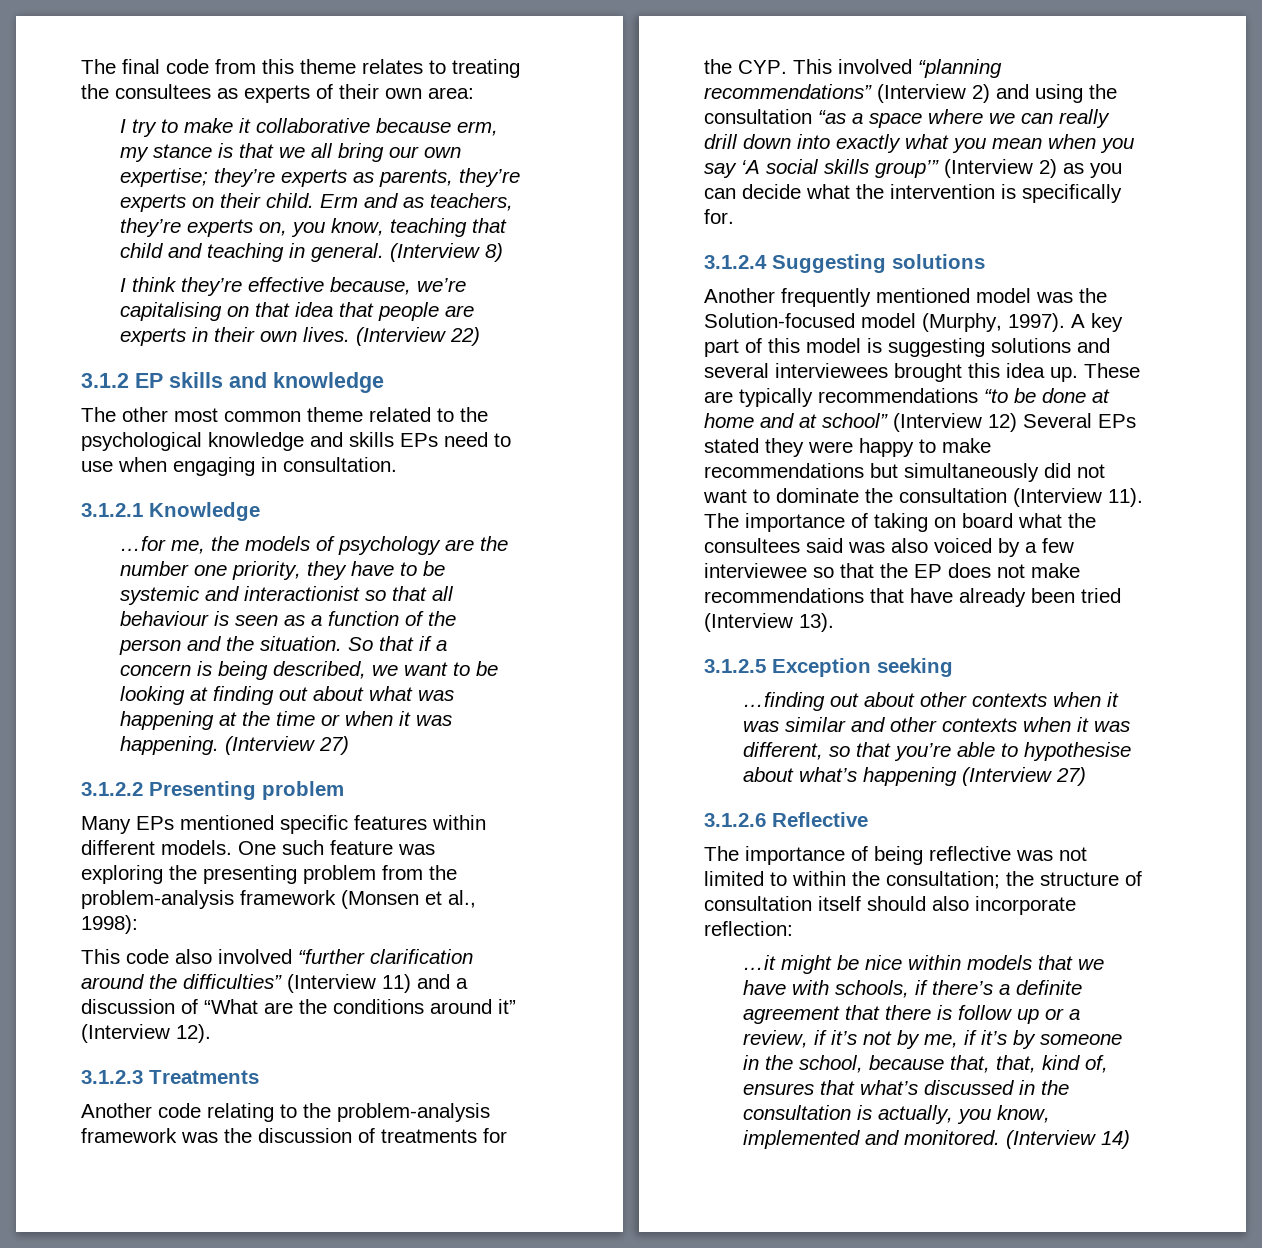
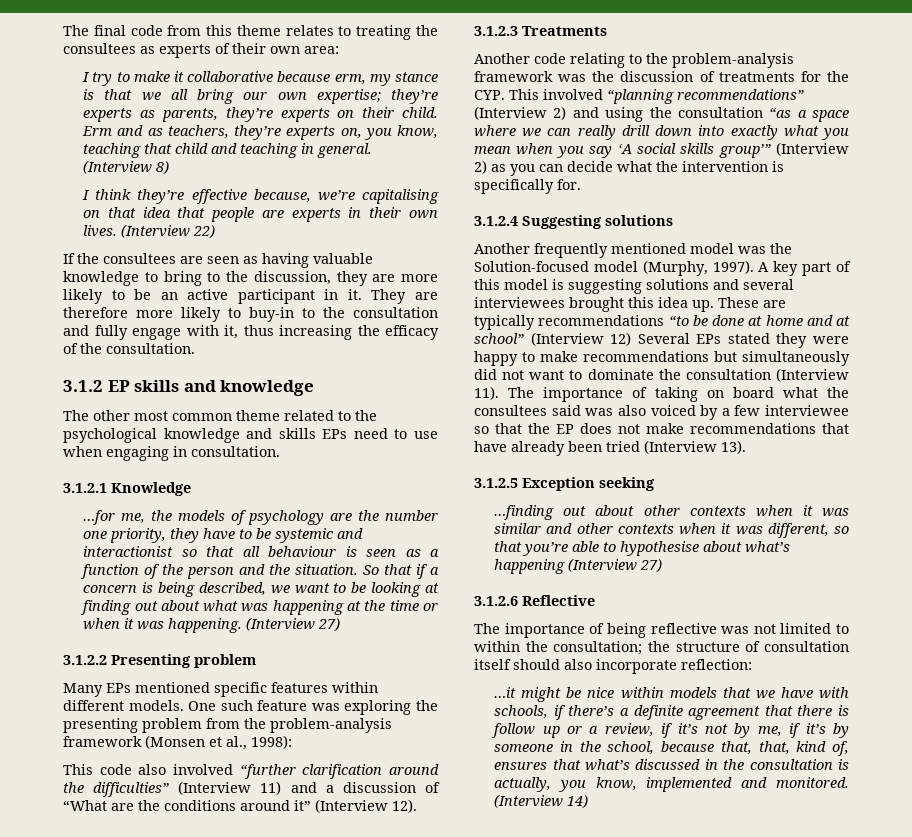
+ If the consultees are seen as having valuable knowledge to bring to the discussion, they are more likely to be an active participant in it. They are therefore more likely to buy-in to the consultation and fully engage with it, thus increasing the efficacy of the consultation.

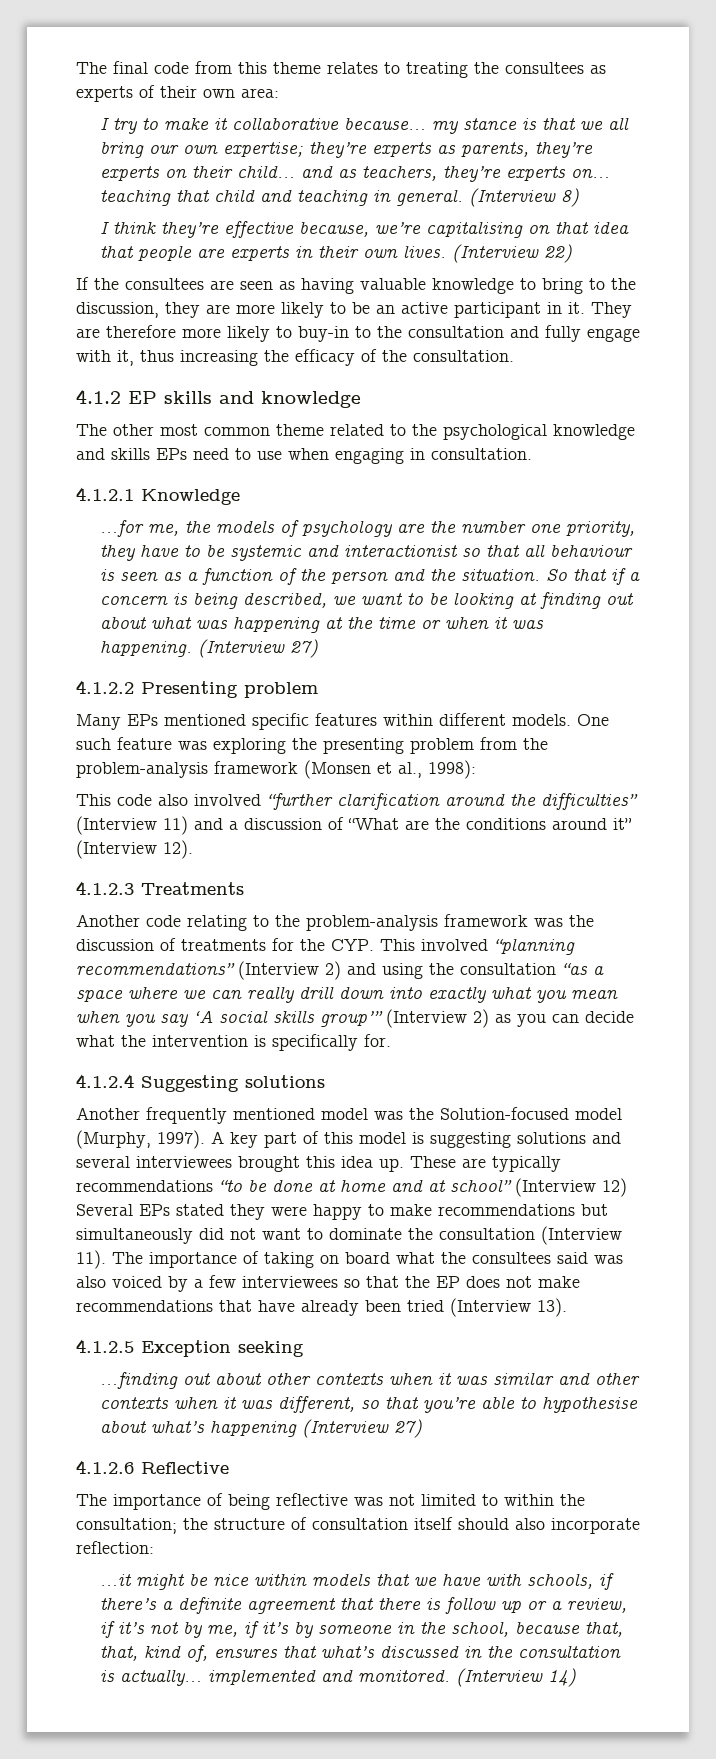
- I try to make it collaborative because erm, my stance is that we all bring our own expertise; they’re experts as parents, they’re experts on their child. Erm and as teachers, they’re experts on, you know, teaching that child and teaching in general.
+ I try to make it collaborative because… my stance is that we all bring our own expertise; they’re experts as parents, they’re experts on their child… and as teachers, they’re experts on… teaching that child and teaching in general.
- 3.1.2 EP skills and knowledge
+ 4.1.2 EP skills and knowledge
- 3.1.2.1 Knowledge
+ 4.1.2.1 Knowledge
- 3.1.2.2 Presenting problem
+ 4.1.2.2 Presenting problem
- 3.1.2.3 Treatments
+ 4.1.2.3 Treatments
- 3.1.2.4 Suggesting solutions
+ 4.1.2.4 Suggesting solutions
- The importance of taking on board what the consultees said was also voiced by a few interviewee so that the EP does not make recommendations that have already been tried (Interview 13).
+ The importance of taking on board what the consultees said was also voiced by a few interviewees so that the EP does not make recommendations that have already been tried (Interview 13).
- 3.1.2.5 Exception seeking
+ 4.1.2.5 Exception seeking
- 3.1.2.6 Reflective
+ 4.1.2.6 Reflective
- …it might be nice within models that we have with schools, if there’s a definite agreement that there is follow up or a review, if it’s not by me, if it’s by someone in the school, because that, that, kind of, ensures that what’s discussed in the consultation is actually, you know, implemented and monitored.
+ …it might be nice within models that we have with schools, if there’s a definite agreement that there is follow up or a review, if it’s not by me, if it’s by someone in the school, because that, that, kind of, ensures that what’s discussed in the consultation is actually… implemented and monitored.

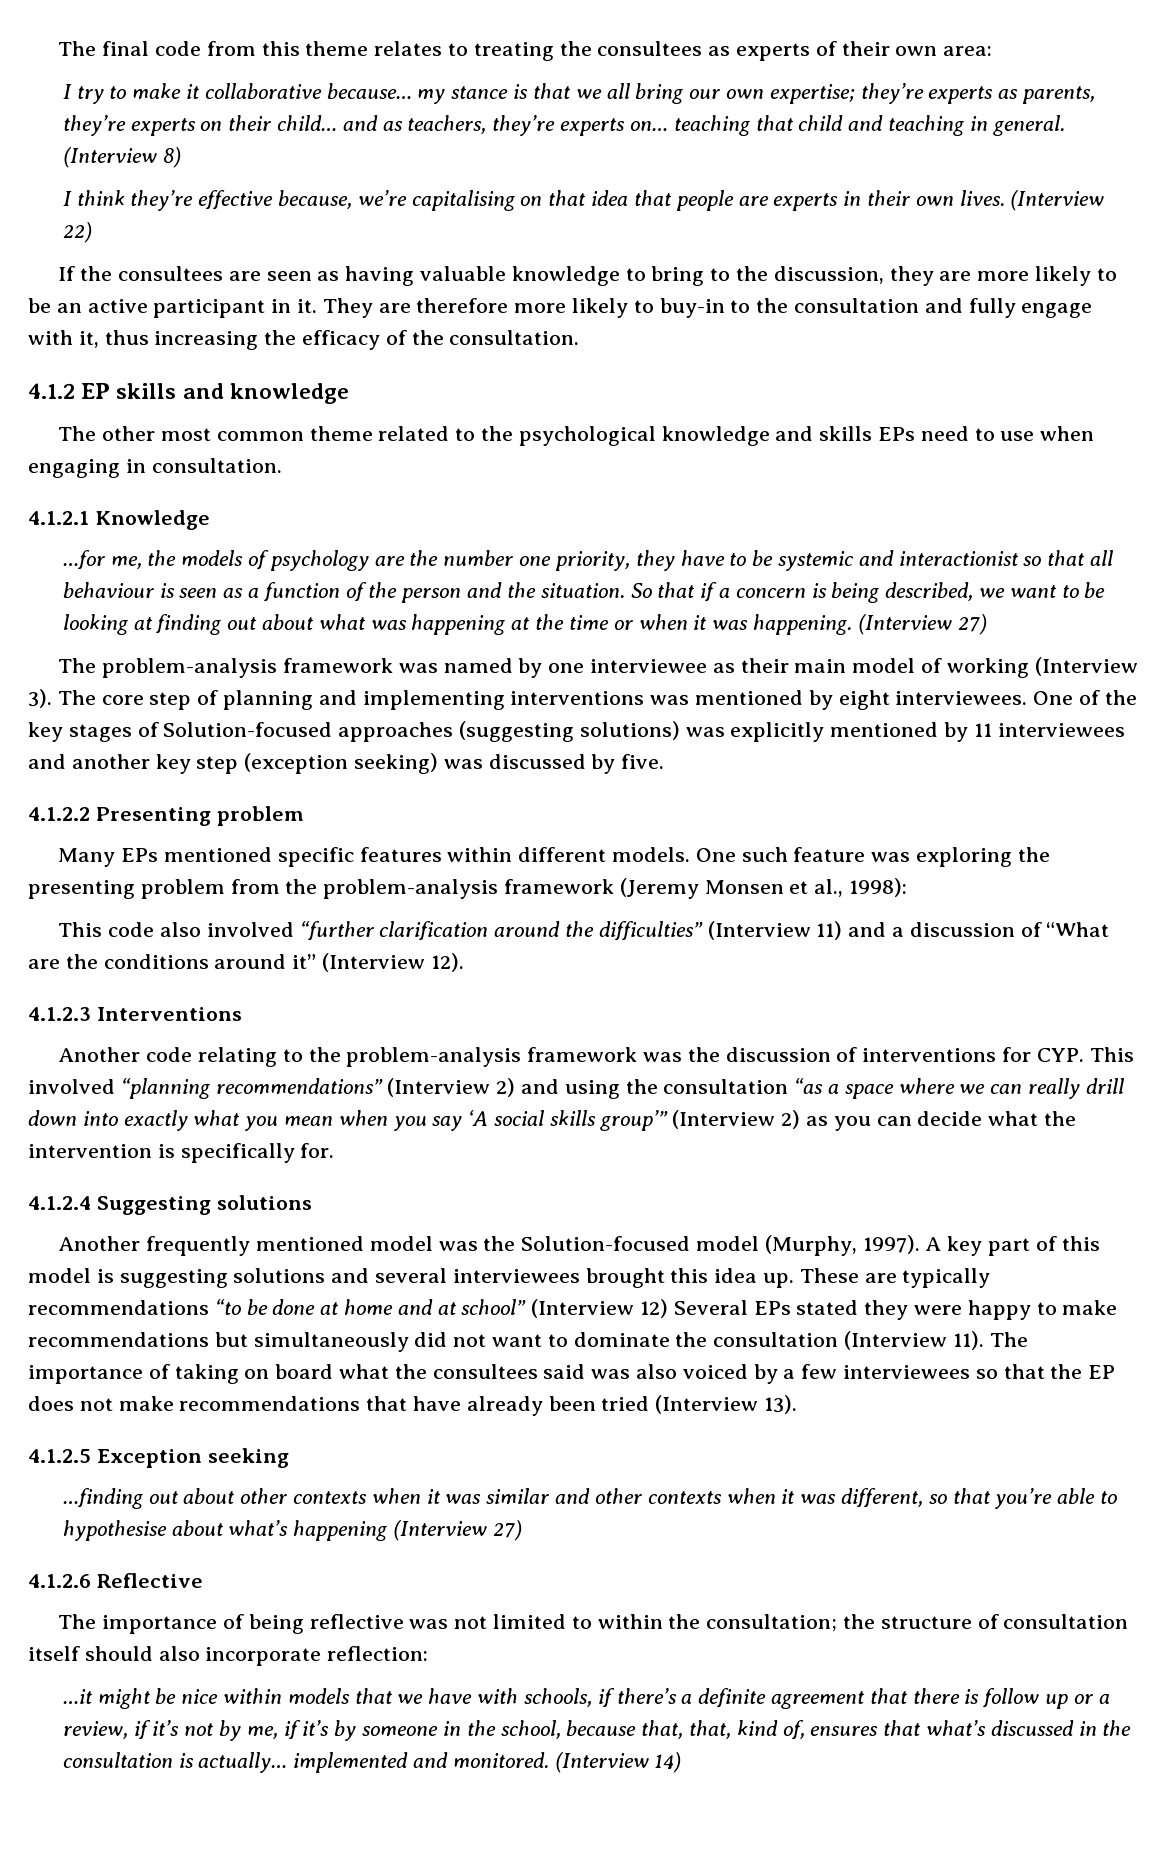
+ The problem-analysis framework was named by one interviewee as their main model of working (Interview 3). The core step of planning and implementing interventions was mentioned by eight interviewees. One of the key stages of Solution-focused approaches (suggesting solutions) was explicitly mentioned by 11 interviewees and another key step (exception seeking) was discussed by five.
- One such feature was exploring the presenting problem from the problem-analysis framework (Monsen et al., 1998):
+ One such feature was exploring the presenting problem from the problem-analysis framework (Jeremy Monsen et al., 1998):
- 4.1.2.3 Treatments
+ 4.1.2.3 Interventions
- Another code relating to the problem-analysis framework was the discussion of treatments for the CYP. This involved “planning recommendations” (Interview 2) and using the consultation “as a space where we can really drill down into exactly what you mean when you say ‘A social skills group’” (Interview 2) as you can decide what the intervention is specifically for.
+ Another code relating to the problem-analysis framework was the discussion of interventions for CYP. This involved “planning recommendations” (Interview 2) and using the consultation “as a space where we can really drill down into exactly what you mean when you say ‘A social skills group’” (Interview 2) as you can decide what the intervention is specifically for.

